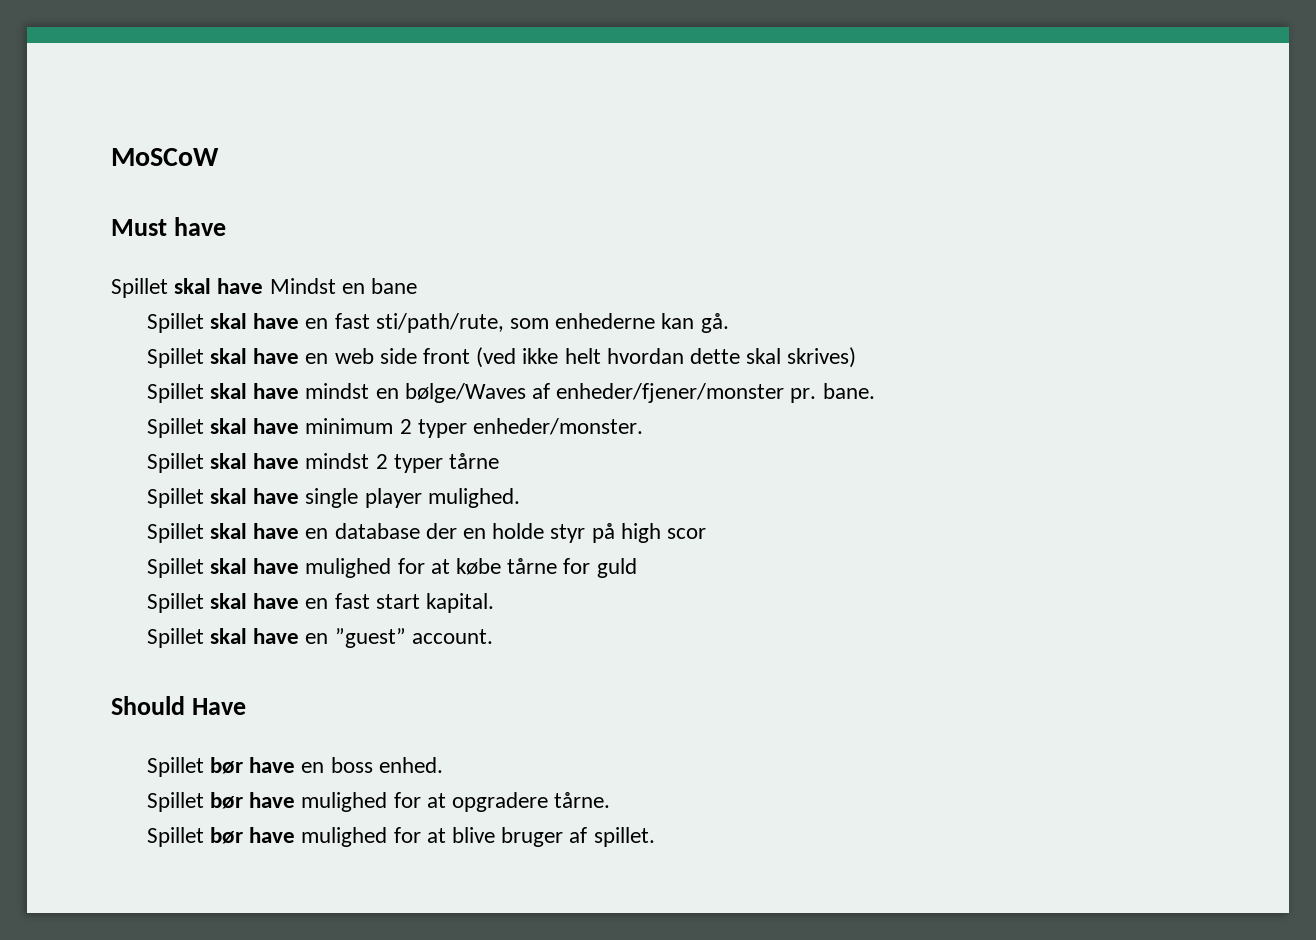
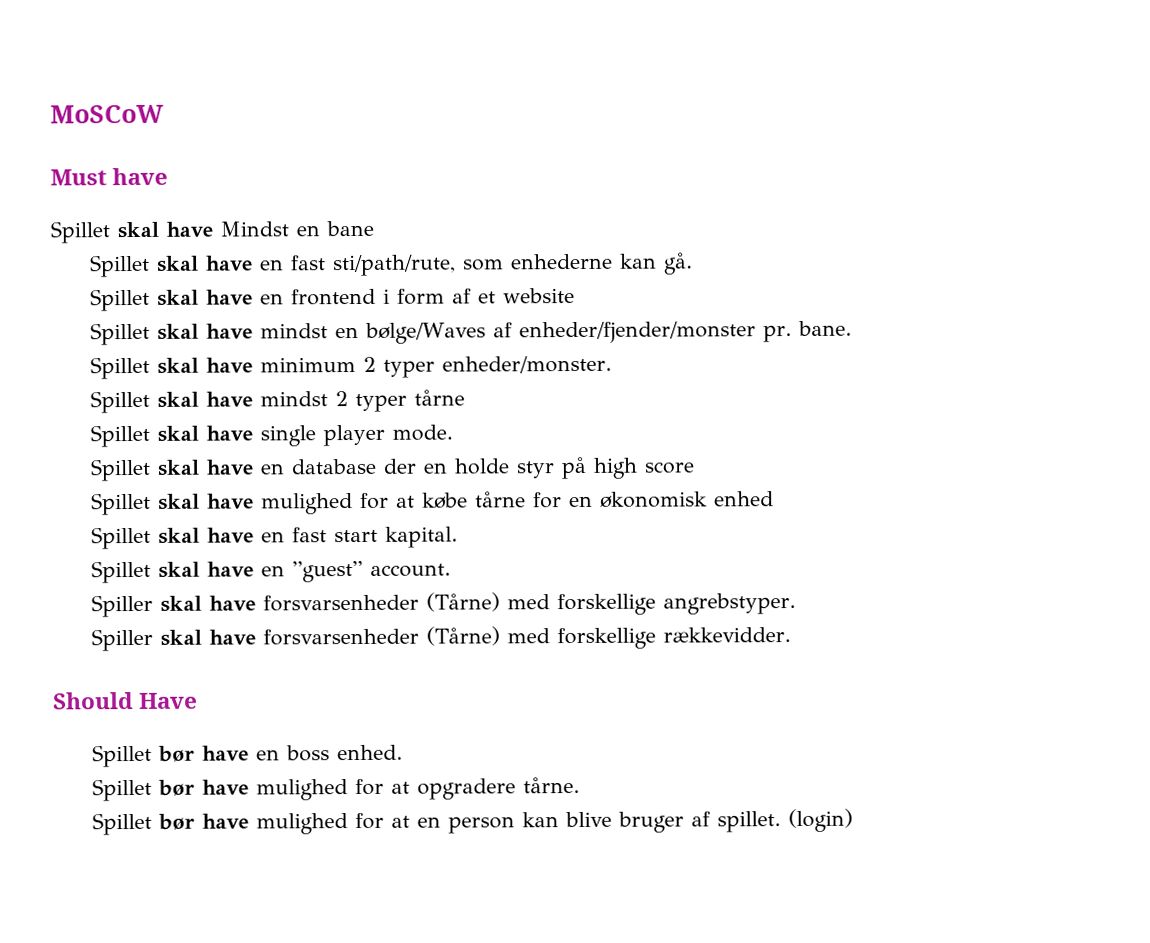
- Spillet skal have en web side front (ved ikke helt hvordan dette skal skrives)
+ Spillet skal have en frontend i form af et website
- Spillet skal have mindst en bølge/Waves af enheder/fjener/monster pr. bane.
+ Spillet skal have mindst en bølge/Waves af enheder/fjender/monster pr. bane.
- Spillet skal have single player mulighed.
+ Spillet skal have single player mode.
- Spillet skal have en database der en holde styr på high scor
+ Spillet skal have en database der en holde styr på high score
- Spillet skal have mulighed for at købe tårne for guld
+ Spillet skal have mulighed for at købe tårne for en økonomisk enhed
+ Spiller skal have forsvarsenheder (Tårne) med forskellige angrebstyper.
+ Spiller skal have forsvarsenheder (Tårne) med forskellige rækkevidder.
- Spillet bør have mulighed for at blive bruger af spillet.
+ Spillet bør have mulighed for at en person kan blive bruger af spillet.
+ (login)

